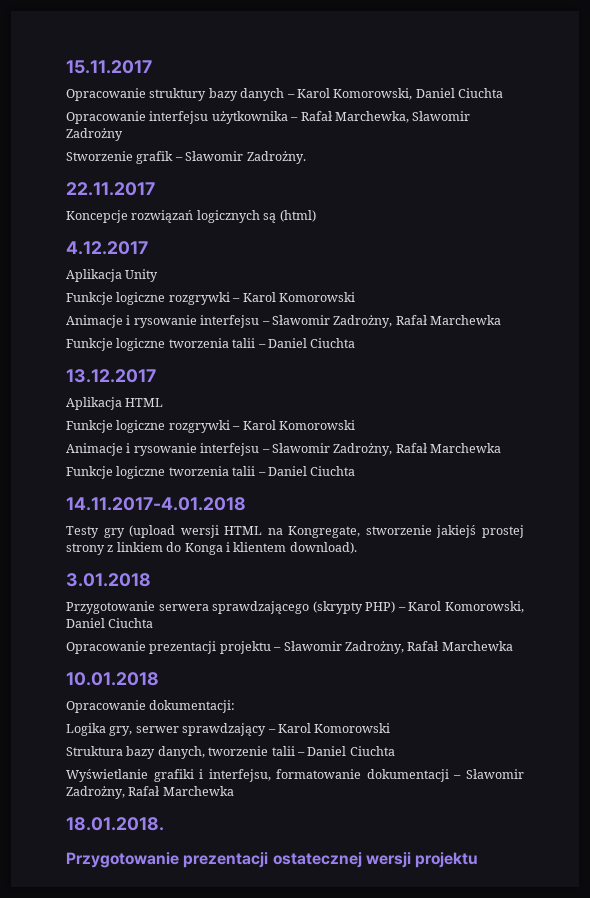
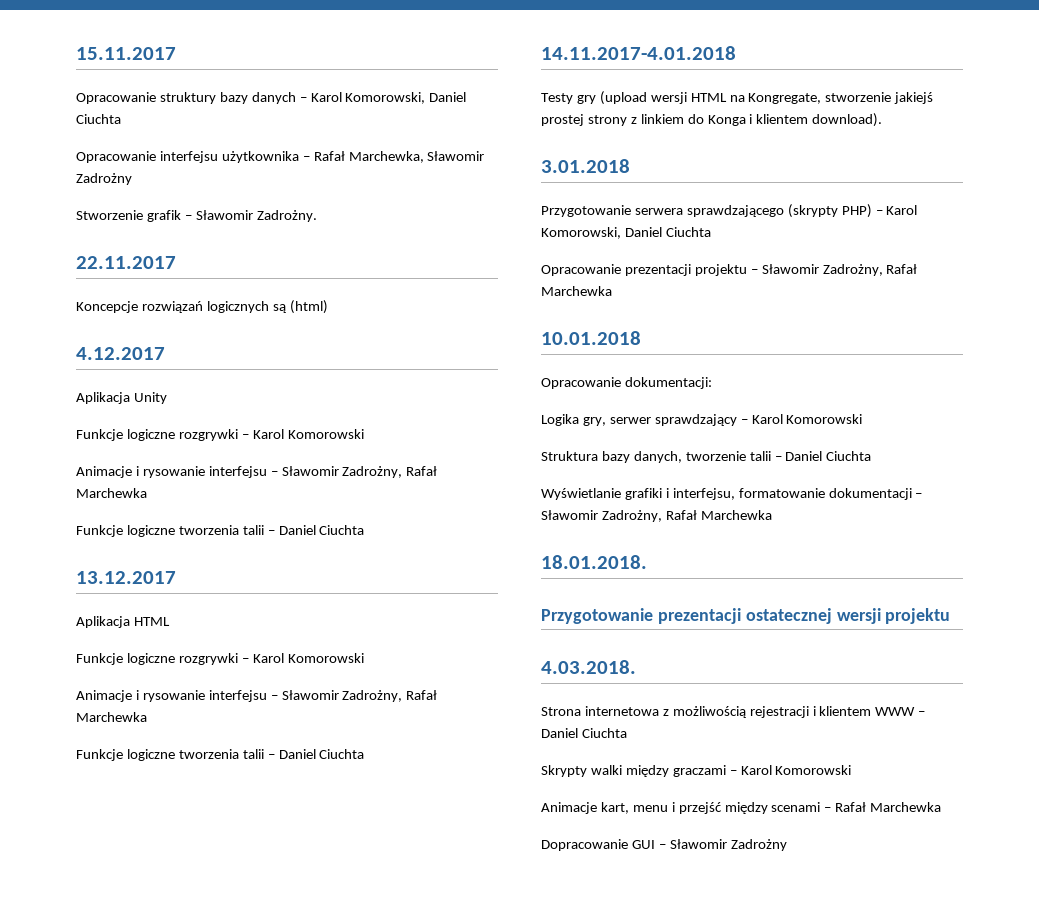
+ 4.03.2018.
+ Strona internetowa z możliwością rejestracji i klientem WWW – Daniel Ciuchta
+ Skrypty walki między graczami – Karol Komorowski
+ Animacje kart, menu i przejść między scenami – Rafał Marchewka
+ Dopracowanie GUI – Sławomir Zadrożny

